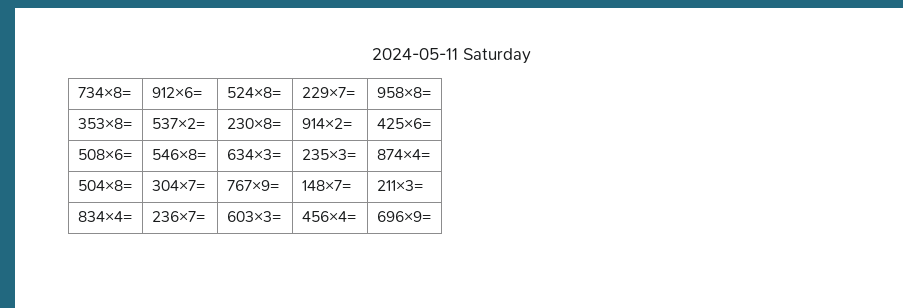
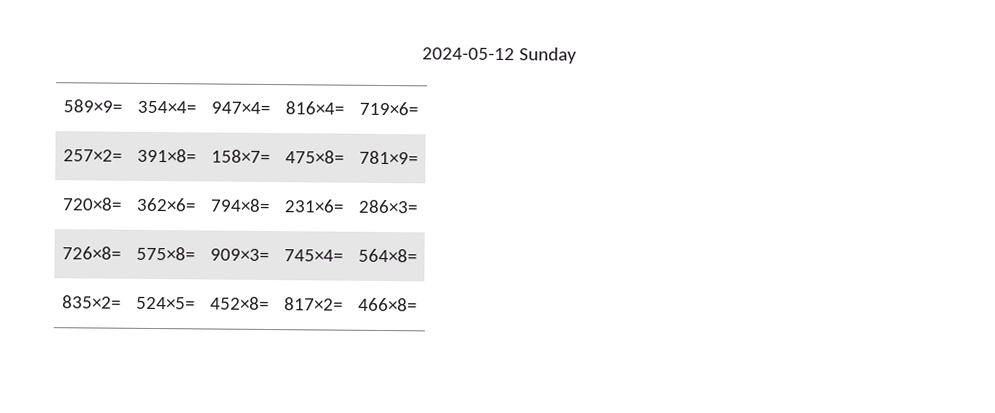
- 2024-05-11 Saturday
- 734×8= | 912×6= | 524×8= | 229×7= | 958×8=
- 353×8= | 537×2= | 230×8= | 914×2= | 425×6=
- 508×6= | 546×8= | 634×3= | 235×3= | 874×4=
- 504×8= | 304×7= | 767×9= | 148×7= | 211×3=
- 834×4= | 236×7= | 603×3= | 456×4= | 696×9=
+ 2024-05-12 Sunday
+ 589×9= | 354×4= | 947×4= | 816×4= | 719×6=
+ 257×2= | 391×8= | 158×7= | 475×8= | 781×9=
+ 720×8= | 362×6= | 794×8= | 231×6= | 286×3=
+ 726×8= | 575×8= | 909×3= | 745×4= | 564×8=
+ 835×2= | 524×5= | 452×8= | 817×2= | 466×8=

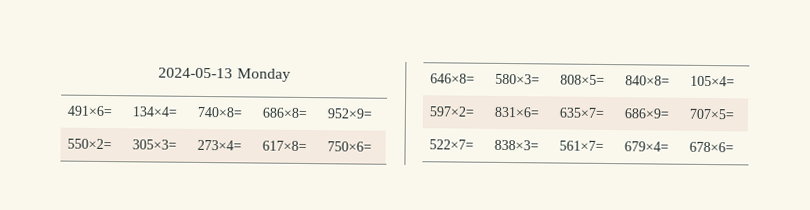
- 2024-05-12 Sunday
- 589×9= | 354×4= | 947×4= | 816×4= | 719×6=
- 257×2= | 391×8= | 158×7= | 475×8= | 781×9=
- 720×8= | 362×6= | 794×8= | 231×6= | 286×3=
- 726×8= | 575×8= | 909×3= | 745×4= | 564×8=
- 835×2= | 524×5= | 452×8= | 817×2= | 466×8=
+ 2024-05-13 Monday
+ 491×6= | 134×4= | 740×8= | 686×8= | 952×9=
+ 550×2= | 305×3= | 273×4= | 617×8= | 750×6=
+ 646×8= | 580×3= | 808×5= | 840×8= | 105×4=
+ 597×2= | 831×6= | 635×7= | 686×9= | 707×5=
+ 522×7= | 838×3= | 561×7= | 679×4= | 678×6=

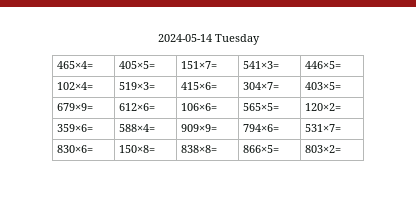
- 2024-05-13 Monday
- 491×6= | 134×4= | 740×8= | 686×8= | 952×9=
- 550×2= | 305×3= | 273×4= | 617×8= | 750×6=
- 646×8= | 580×3= | 808×5= | 840×8= | 105×4=
- 597×2= | 831×6= | 635×7= | 686×9= | 707×5=
- 522×7= | 838×3= | 561×7= | 679×4= | 678×6=
+ 2024-05-14 Tuesday
+ 465×4= | 405×5= | 151×7= | 541×3= | 446×5=
+ 102×4= | 519×3= | 415×6= | 304×7= | 403×5=
+ 679×9= | 612×6= | 106×6= | 565×5= | 120×2=
+ 359×6= | 588×4= | 909×9= | 794×6= | 531×7=
+ 830×6= | 150×8= | 838×8= | 866×5= | 803×2=

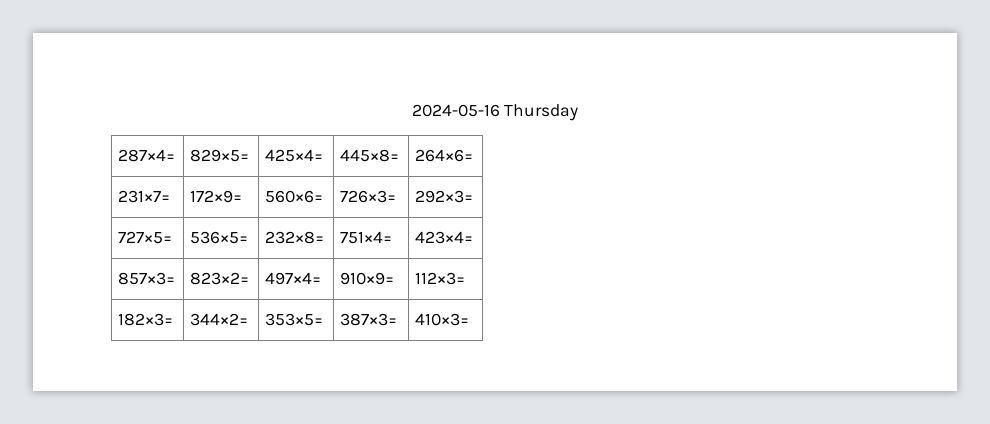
- 2024-05-14 Tuesday
- 465×4= | 405×5= | 151×7= | 541×3= | 446×5=
- 102×4= | 519×3= | 415×6= | 304×7= | 403×5=
- 679×9= | 612×6= | 106×6= | 565×5= | 120×2=
- 359×6= | 588×4= | 909×9= | 794×6= | 531×7=
- 830×6= | 150×8= | 838×8= | 866×5= | 803×2=
+ 2024-05-16 Thursday
+ 287×4= | 829×5= | 425×4= | 445×8= | 264×6=
+ 231×7= | 172×9= | 560×6= | 726×3= | 292×3=
+ 727×5= | 536×5= | 232×8= | 751×4= | 423×4=
+ 857×3= | 823×2= | 497×4= | 910×9= | 112×3=
+ 182×3= | 344×2= | 353×5= | 387×3= | 410×3=

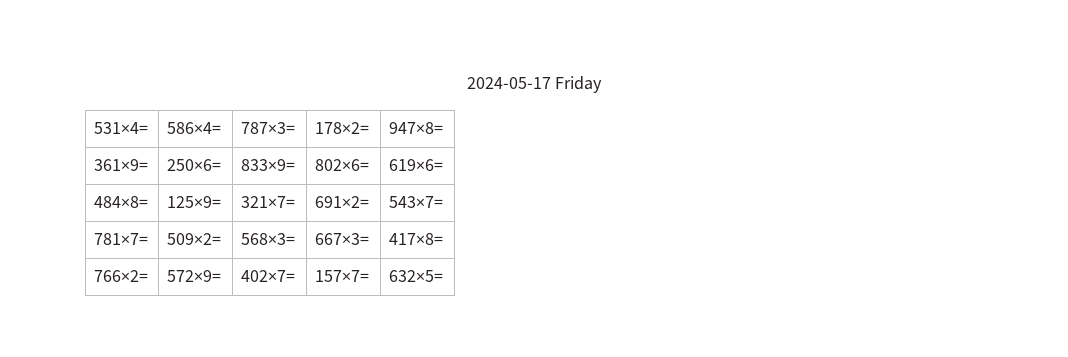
- 2024-05-16 Thursday
- 287×4= | 829×5= | 425×4= | 445×8= | 264×6=
- 231×7= | 172×9= | 560×6= | 726×3= | 292×3=
- 727×5= | 536×5= | 232×8= | 751×4= | 423×4=
- 857×3= | 823×2= | 497×4= | 910×9= | 112×3=
- 182×3= | 344×2= | 353×5= | 387×3= | 410×3=
+ 2024-05-17 Friday
+ 531×4= | 586×4= | 787×3= | 178×2= | 947×8=
+ 361×9= | 250×6= | 833×9= | 802×6= | 619×6=
+ 484×8= | 125×9= | 321×7= | 691×2= | 543×7=
+ 781×7= | 509×2= | 568×3= | 667×3= | 417×8=
+ 766×2= | 572×9= | 402×7= | 157×7= | 632×5=

